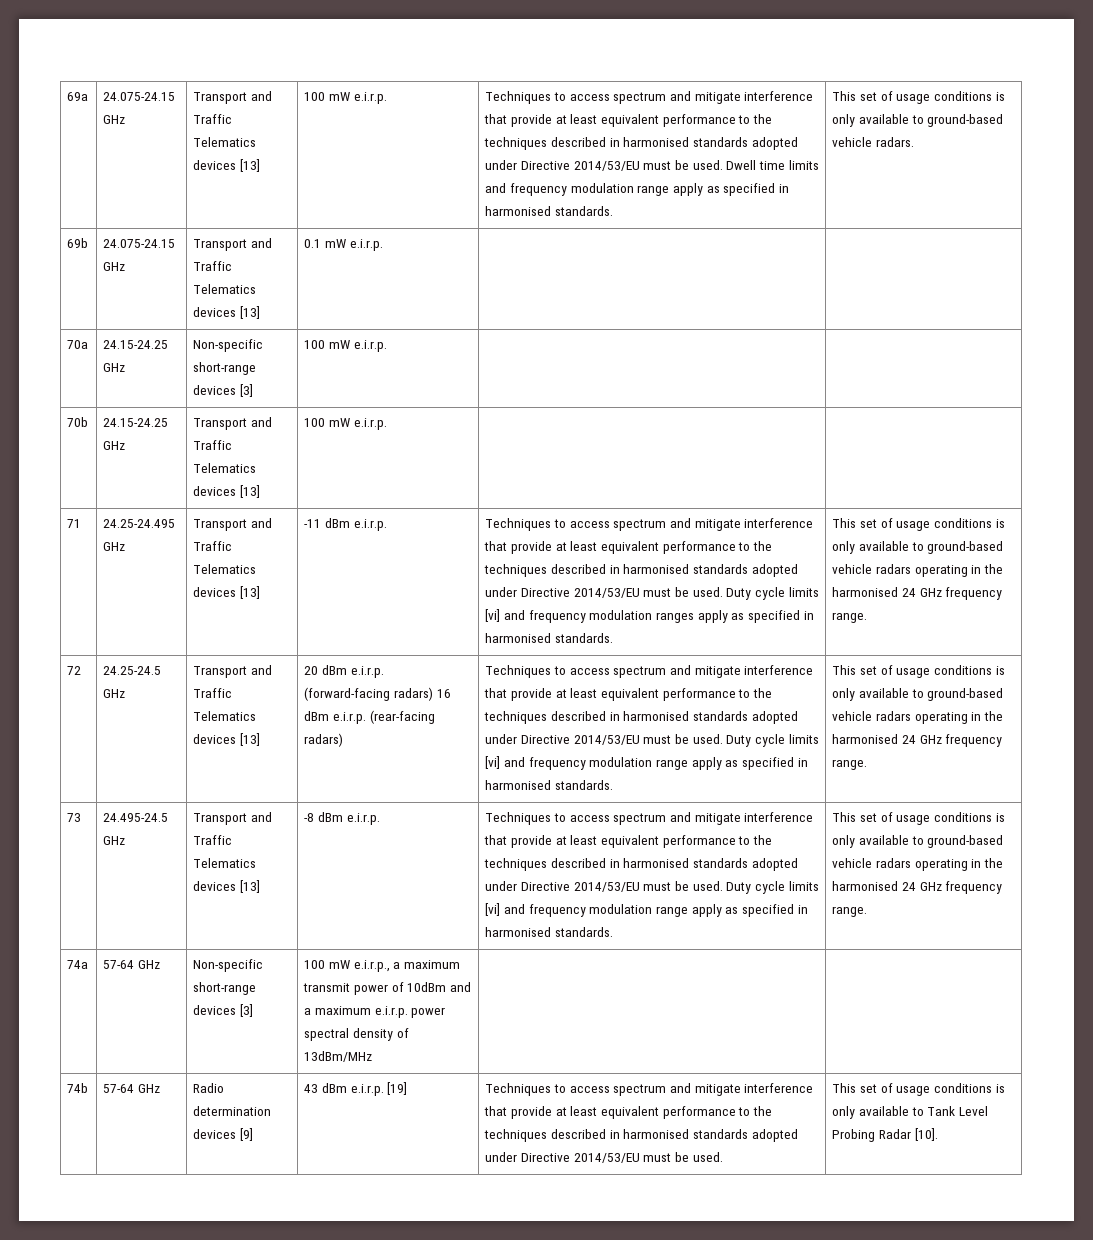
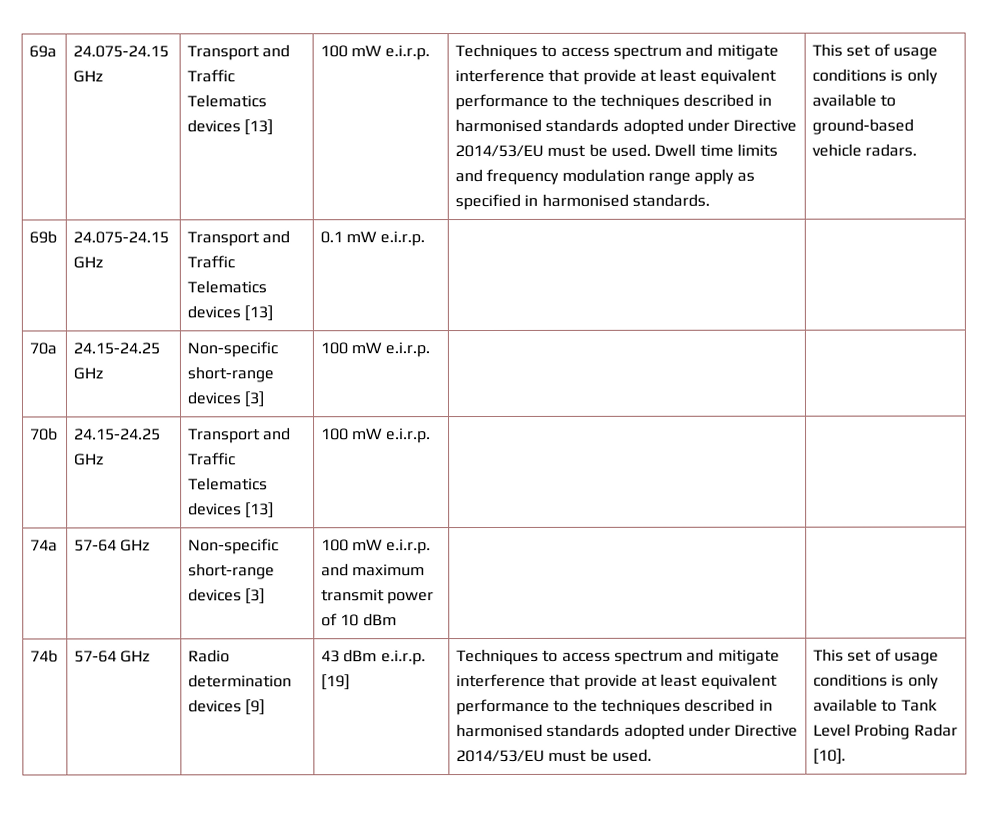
- 71 | 24.25-24.495 GHz | Transport and Traffic Telematics devices [13] | -11 dBm e.i.r.p. | Techniques to access spectrum and mitigate interference that provide at least equivalent performance to the techniques described in harmonised standards adopted under Directive 2014/53/EU must be used. Duty cycle limits [vi] and frequency modulation ranges apply as specified in harmonised standards. | This set of usage conditions is only available to ground-based vehicle radars operating in the harmonised 24 GHz frequency range.
- 72 | 24.25-24.5 GHz | Transport and Traffic Telematics devices [13] | 20 dBm e.i.r.p. (forward-facing radars) 16 dBm e.i.r.p. (rear-facing radars) | Techniques to access spectrum and mitigate interference that provide at least equivalent performance to the techniques described in harmonised standards adopted under Directive 2014/53/EU must be used. Duty cycle limits [vi] and frequency modulation range apply as specified in harmonised standards. | This set of usage conditions is only available to ground-based vehicle radars operating in the harmonised 24 GHz frequency range.
- 73 | 24.495-24.5 GHz | Transport and Traffic Telematics devices [13] | -8 dBm e.i.r.p. | Techniques to access spectrum and mitigate interference that provide at least equivalent performance to the techniques described in harmonised standards adopted under Directive 2014/53/EU must be used. Duty cycle limits [vi] and frequency modulation range apply as specified in harmonised standards. | This set of usage conditions is only available to ground-based vehicle radars operating in the harmonised 24 GHz frequency range.
- 74a | 57-64 GHz | Non-specific short-range devices [3] | 100 mW e.i.r.p., a maximum transmit power of 10dBm and a maximum e.i.r.p. power spectral density of 13dBm/MHz | |
+ 74a | 57-64 GHz | Non-specific short-range devices [3] | 100 mW e.i.r.p. and maximum transmit power of 10 dBm | |

